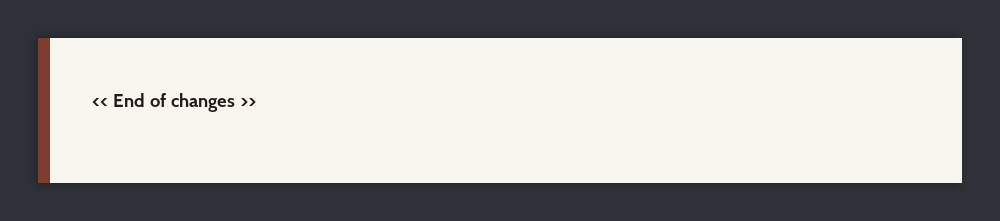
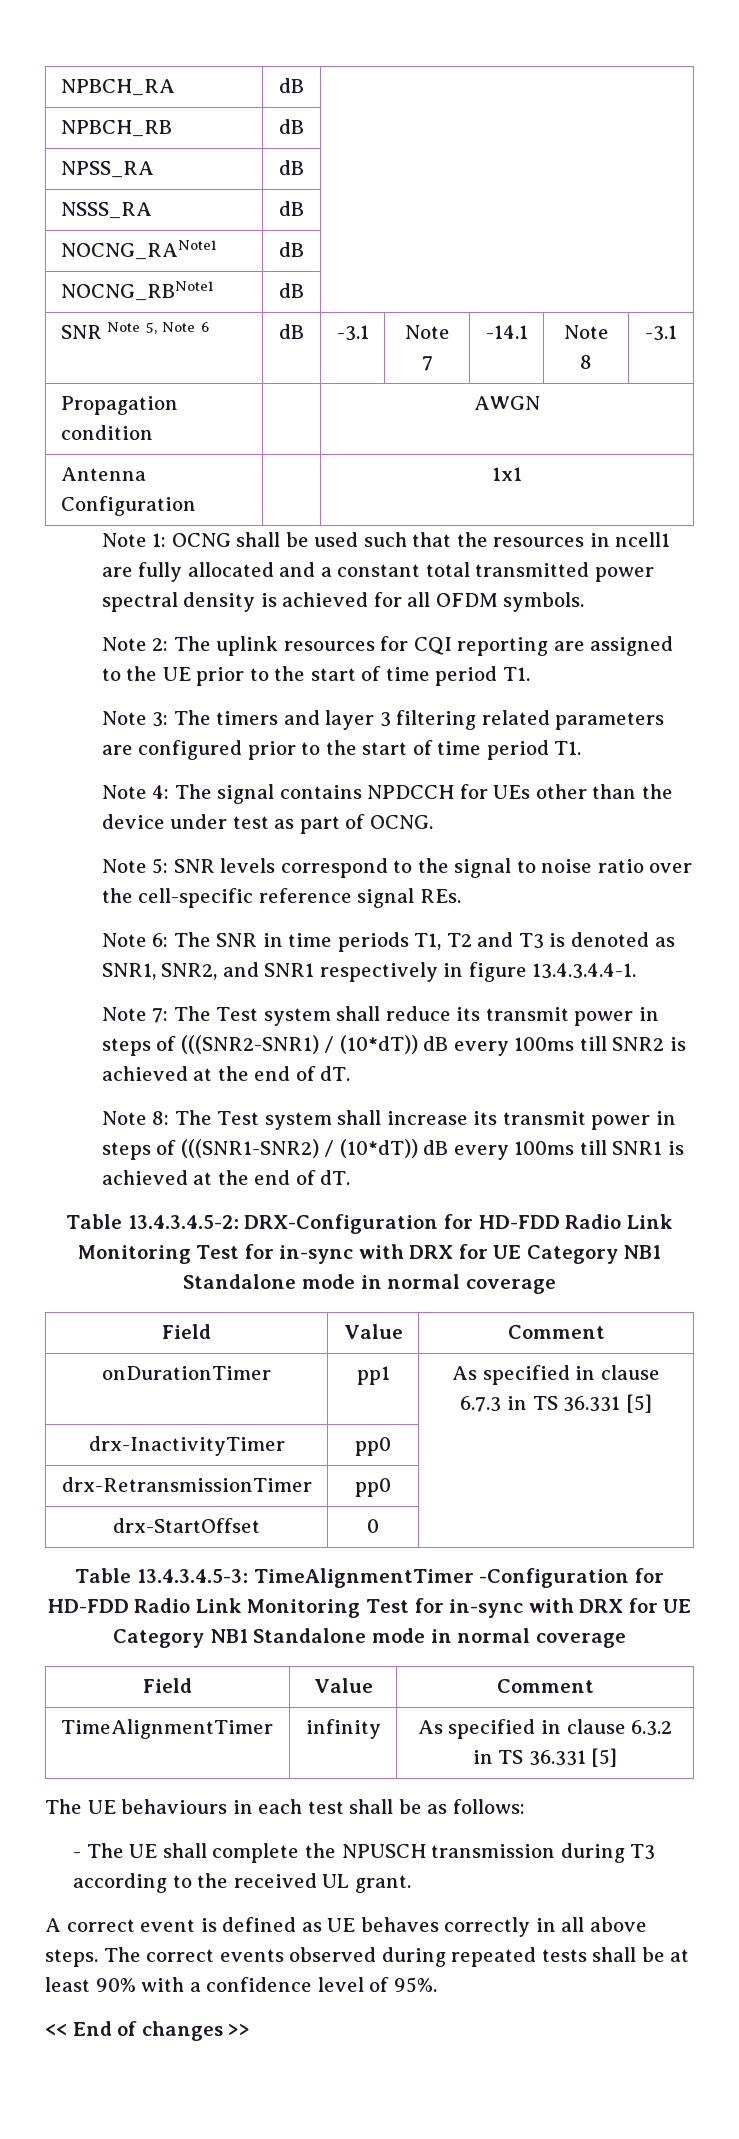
+ NPBCH_RA | dB |
+ NPBCH_RB | dB |
+ NPSS_RA | dB |
+ NSSS_RA | dB |
+ NOCNG_RANote1 | dB |
+ NOCNG_RBNote1 | dB |
+ SNR Note 5, Note 6 | dB | -3.1 | Note 7 | -14.1 | Note 8 | -3.1
+ Propagation condition | | AWGN
+ Antenna Configuration | | 1x1
+ Note 1: OCNG shall be used such that the resources in ncell1 are fully allocated and a constant total transmitted power spectral density is achieved for all OFDM symbols.
+ Note 2: The uplink resources for CQI reporting are assigned to the UE prior to the start of time period T1.
+ Note 3: The timers and layer 3 filtering related parameters are configured prior to the start of time period T1.
+ Note 4: The signal contains NPDCCH for UEs other than the device under test as part of OCNG.
+ Note 5: SNR levels correspond to the signal to noise ratio over the cell-specific reference signal REs.
+ Note 6: The SNR in time periods T1, T2 and T3 is denoted as SNR1, SNR2, and SNR1 respectively in figure 13.4.3.4.4-1.
+ Note 7: The Test system shall reduce its transmit power in steps of (((SNR2-SNR1) / (10*dT)) dB every 100ms till SNR2 is achieved at the end of dT.
+ Note 8: The Test system shall increase its transmit power in steps of (((SNR1-SNR2) / (10*dT)) dB every 100ms till SNR1 is achieved at the end of dT.
+ Table 13.4.3.4.5-2: DRX-Configuration for HD-FDD Radio Link Monitoring Test for in-sync with DRX for UE Category NB1 Standalone mode in normal coverage
+ Field | Value | Comment
+ onDurationTimer | pp1 | As specified in clause 6.7.3 in TS 36.331 [5]
+ drx-InactivityTimer | pp0 |
+ drx-RetransmissionTimer | pp0 |
+ drx-StartOffset | 0 |
+ Table 13.4.3.4.5-3: TimeAlignmentTimer -Configuration for HD-FDD Radio Link Monitoring Test for in-sync with DRX for UE Category NB1 Standalone mode in normal coverage
+ Field | Value | Comment
+ TimeAlignmentTimer | infinity | As specified in clause 6.3.2 in TS 36.331 [5]
+ The UE behaviours in each test shall be as follows:
+ - The UE shall complete the NPUSCH transmission during T3 according to the received UL grant.
+ A correct event is defined as UE behaves correctly in all above steps. The correct events observed during repeated tests shall be at least 90% with a confidence level of 95%.

